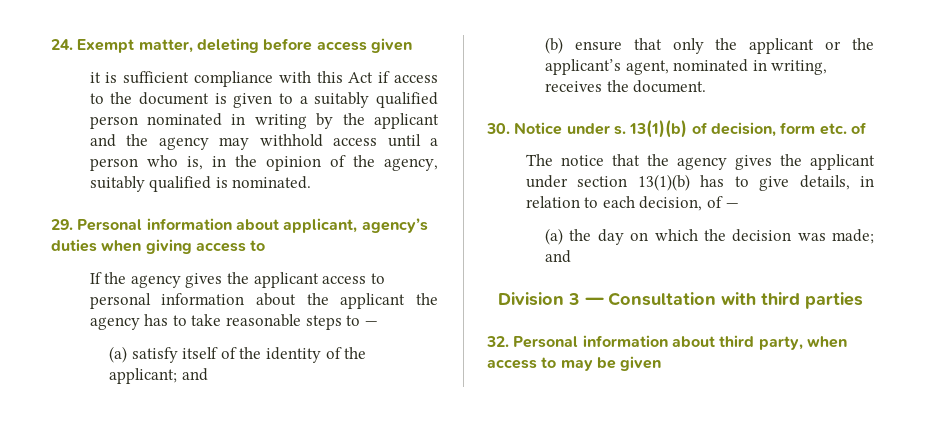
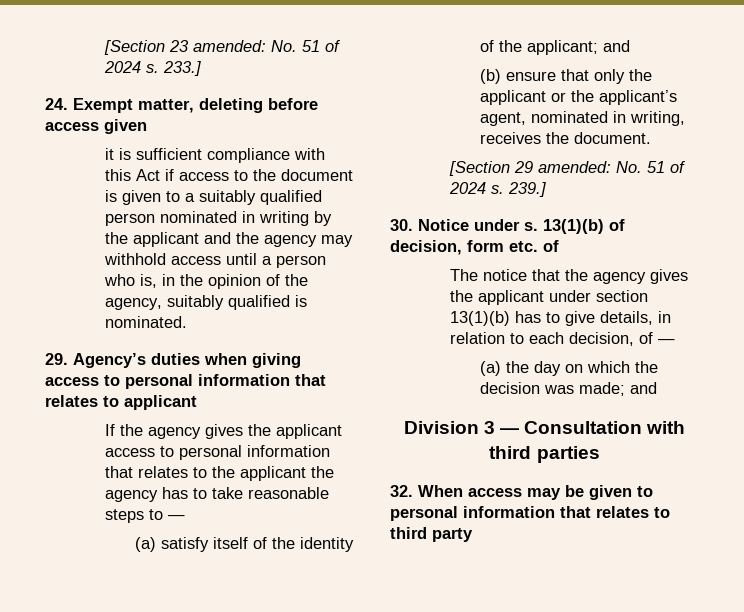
+ [Section 23 amended: No. 51 of 2024 s. 233.]
- 29. Personal information about applicant, agency’s duties when giving access to
+ 29. Agency’s duties when giving access to personal information that relates to applicant
- If the agency gives the applicant access to personal information about the applicant the agency has to take reasonable steps to —
+ If the agency gives the applicant access to personal information that relates to the applicant the agency has to take reasonable steps to —
+ [Section 29 amended: No. 51 of 2024 s. 239.]
- 32. Personal information about third party, when access to may be given
+ 32. When access may be given to personal information that relates to third party

